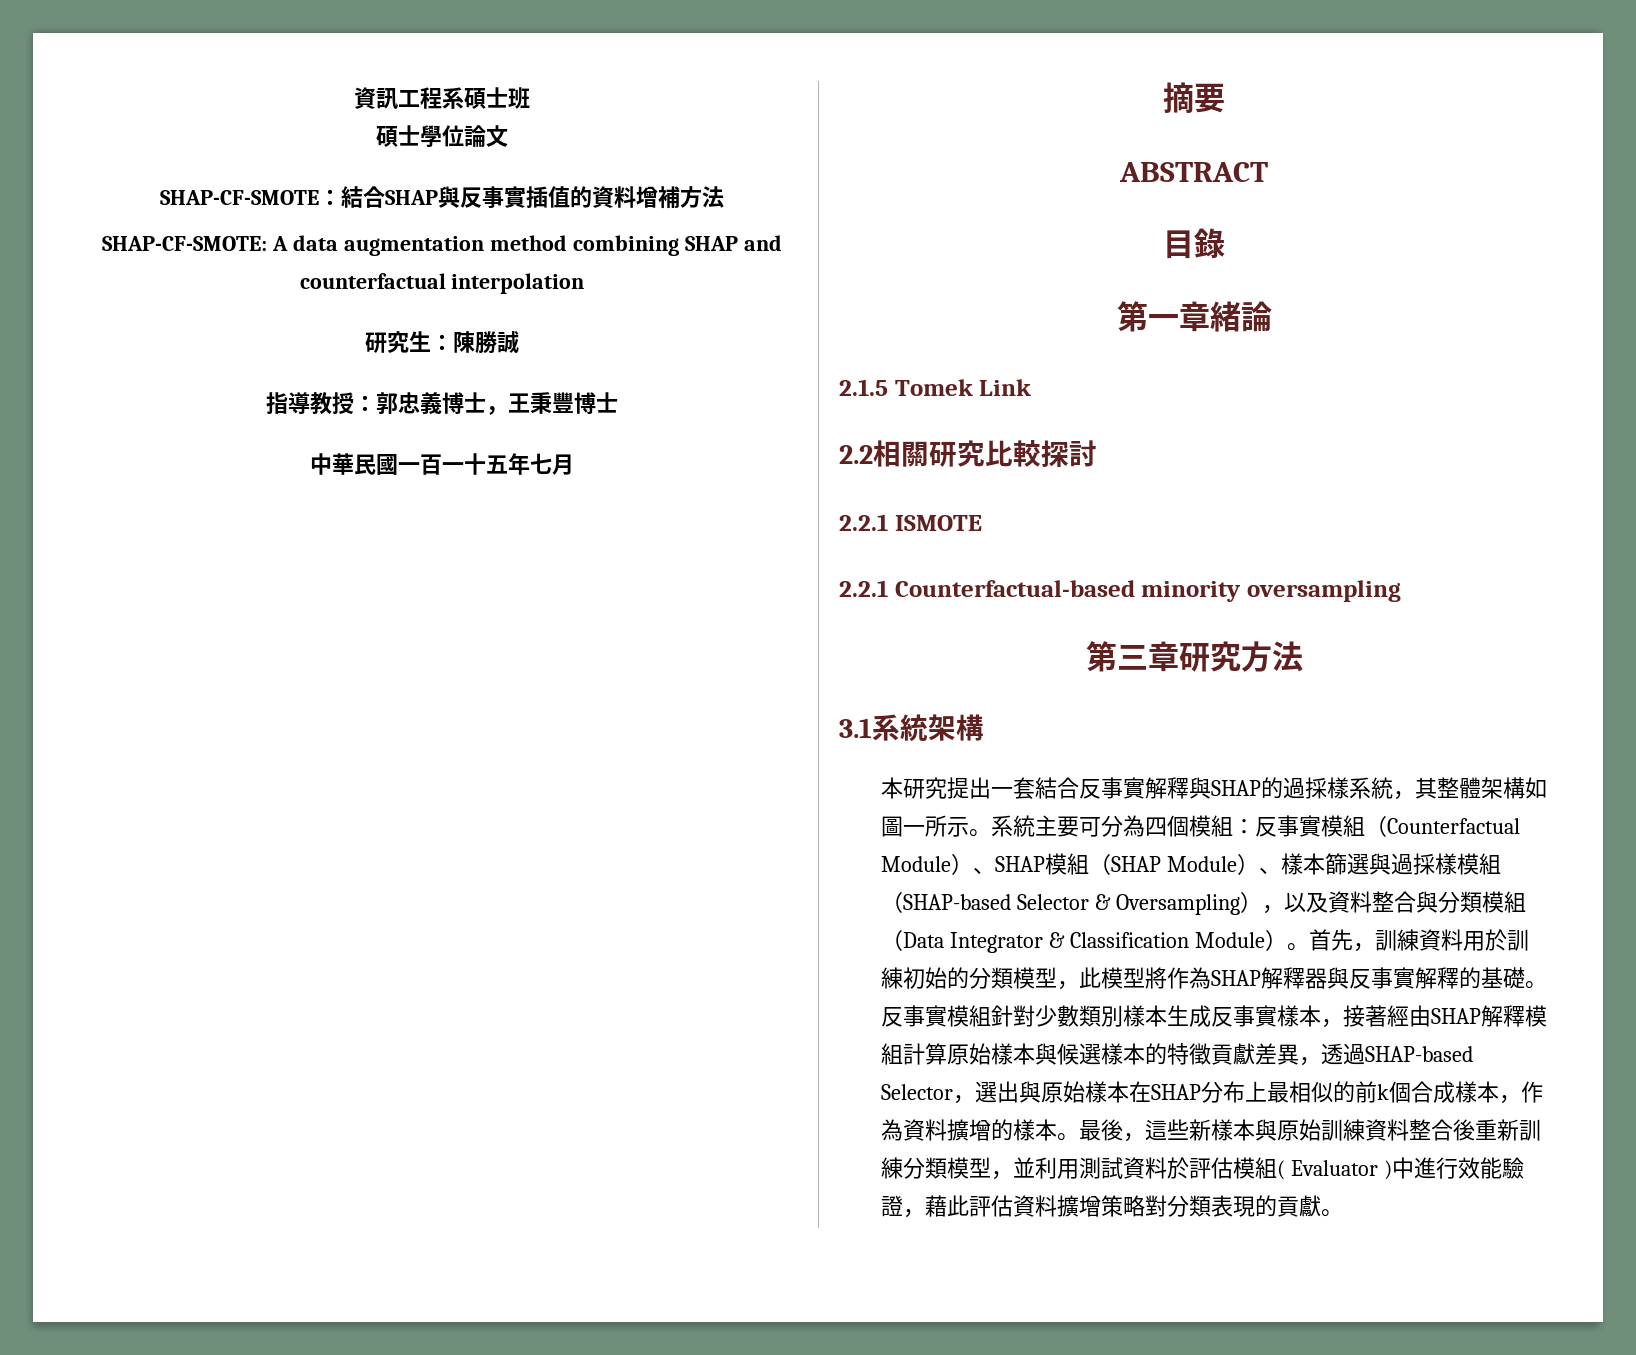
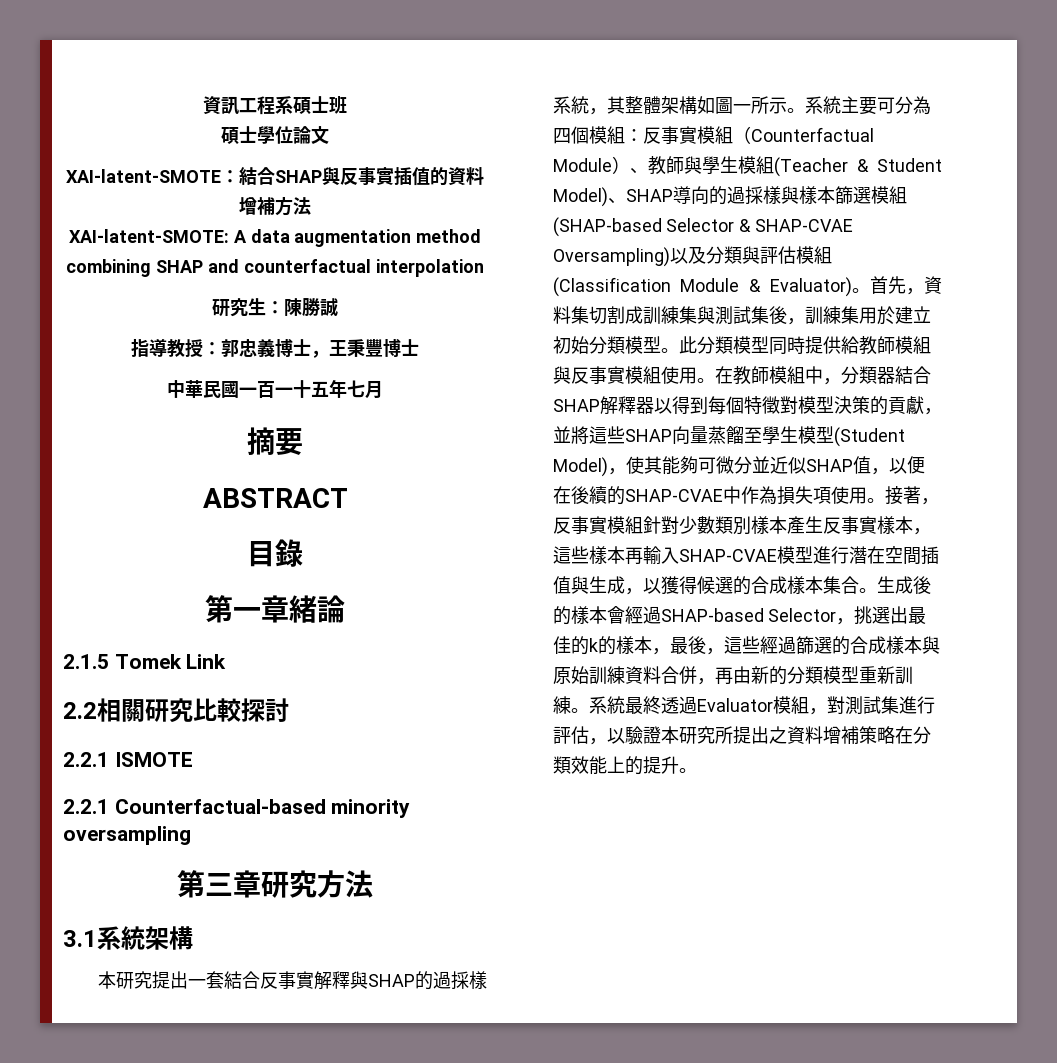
- SHAP-CF-SMOTE：結合SHAP與反事實插值的資料增補方法
+ XAI-latent-SMOTE：結合SHAP與反事實插值的資料增補方法
- SHAP-CF-SMOTE: A data augmentation method combining SHAP and counterfactual interpolation
+ XAI-latent-SMOTE: A data augmentation method combining SHAP and counterfactual interpolation
- 系統主要可分為四個模組：反事實模組（Counterfactual Module）、SHAP模組（SHAP Module）、樣本篩選與過採樣模組（SHAP-based Selector & Oversampling），以及資料整合與分類模組（Data Integrator & Classification Module）。首先，訓練資料用於訓練初始的分類模型，此模型將作為SHAP解釋器與反事實解釋的基礎。反事實模組針對少數類別樣本生成反事實樣本，接著經由SHAP解釋模組計算原始樣本與候選樣本的特徵貢獻差異，透過SHAP-based Selector，選出與原始樣本在SHAP分布上最相似的前k個合成樣本，作為資料擴增的樣本。最後，這些新樣本與原始訓練資料整合後重新訓練分類模型，並利用測試資料於評估模組( Evaluator )中進行效能驗證，藉此評估資料擴增策略對分類表現的貢獻。
+ 系統主要可分為四個模組：反事實模組（Counterfactual Module）、教師與學生模組(Teacher & Student Model)、SHAP導向的過採樣與樣本篩選模組(SHAP-based Selector & SHAP-CVAE Oversampling)以及分類與評估模組(Classification Module & Evaluator)。首先，資料集切割成訓練集與測試集後，訓練集用於建立初始分類模型。此分類模型同時提供給教師模組與反事實模組使用。在教師模組中，分類器結合SHAP解釋器以得到每個特徵對模型決策的貢獻，並將這些SHAP向量蒸餾至學生模型(Student Model)，使其能夠可微分並近似SHAP值，以便在後續的SHAP-CVAE中作為損失項使用。接著，反事實模組針對少數類別樣本產生反事實樣本，這些樣本再輸入SHAP-CVAE模型進行潛在空間插值與生成，以獲得候選的合成樣本集合。生成後的樣本會經過SHAP-based Selector，挑選出最佳的k的樣本，最後，這些經過篩選的合成樣本與原始訓練資料合併，再由新的分類模型重新訓練。系統最終透過Evaluator模組，對測試集進行評估，以驗證本研究所提出之資料增補策略在分類效能上的提升。

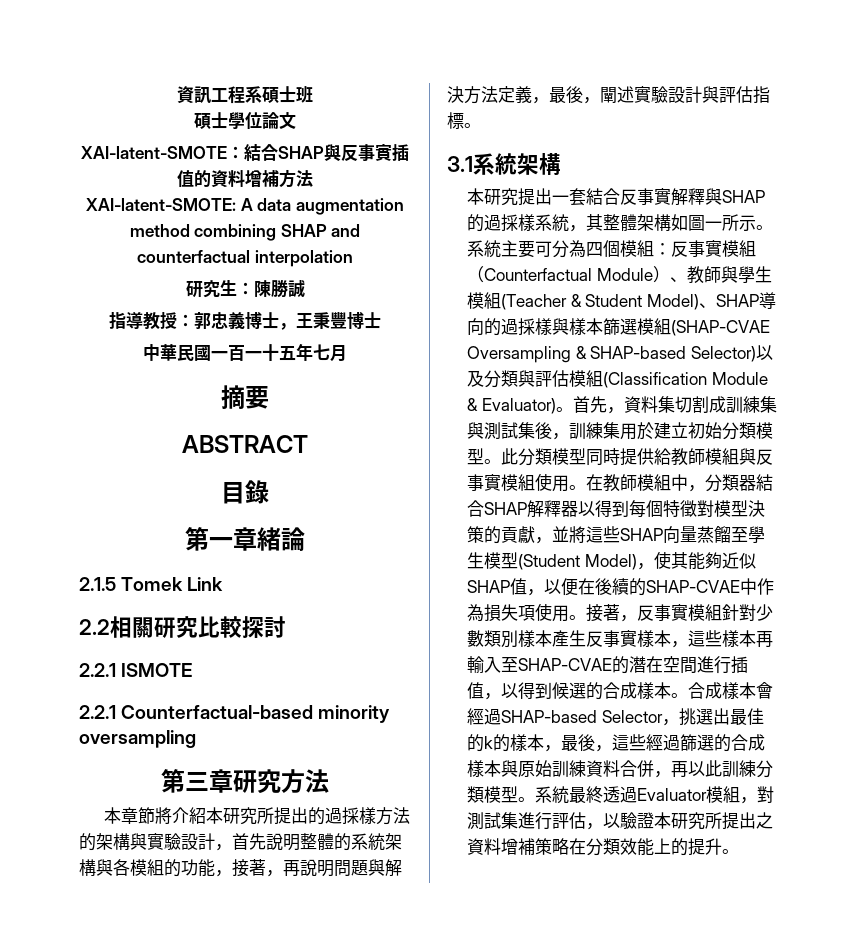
+ 本章節將介紹本研究所提出的過採樣方法的架構與實驗設計，首先說明整體的系統架構與各模組的功能，接著，再說明問題與解決方法定義，最後，闡述實驗設計與評估指標。
- 系統主要可分為四個模組：反事實模組（Counterfactual Module）、教師與學生模組(Teacher & Student Model)、SHAP導向的過採樣與樣本篩選模組(SHAP-based Selector & SHAP-CVAE Oversampling)以及分類與評估模組(Classification Module & Evaluator)。
+ 系統主要可分為四個模組：反事實模組（Counterfactual Module）、教師與學生模組(Teacher & Student Model)、SHAP導向的過採樣與樣本篩選模組(SHAP-CVAE Oversampling & SHAP-based Selector)以及分類與評估模組(Classification Module & Evaluator)。
- 在教師模組中，分類器結合SHAP解釋器以得到每個特徵對模型決策的貢獻，並將這些SHAP向量蒸餾至學生模型(Student Model)，使其能夠可微分並近似SHAP值，以便在後續的SHAP-CVAE中作為損失項使用。
+ 在教師模組中，分類器結合SHAP解釋器以得到每個特徵對模型決策的貢獻，並將這些SHAP向量蒸餾至學生模型(Student Model)，使其能夠近似SHAP值，以便在後續的SHAP-CVAE中作為損失項使用。
- 接著，反事實模組針對少數類別樣本產生反事實樣本，這些樣本再輸入SHAP-CVAE模型進行潛在空間插值與生成，以獲得候選的合成樣本集合。生成後的樣本會經過SHAP-based Selector，挑選出最佳的k的樣本，最後，這些經過篩選的合成樣本與原始訓練資料合併，再由新的分類模型重新訓練。
+ 接著，反事實模組針對少數類別樣本產生反事實樣本，這些樣本再輸入至SHAP-CVAE的潛在空間進行插值，以得到候選的合成樣本。合成樣本會經過SHAP-based Selector，挑選出最佳的k的樣本，最後，這些經過篩選的合成樣本與原始訓練資料合併，再以此訓練分類模型。

